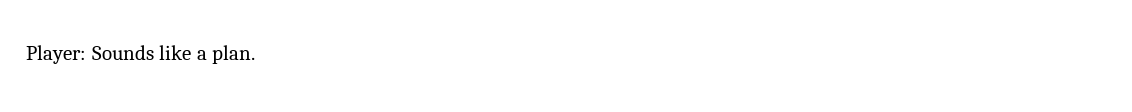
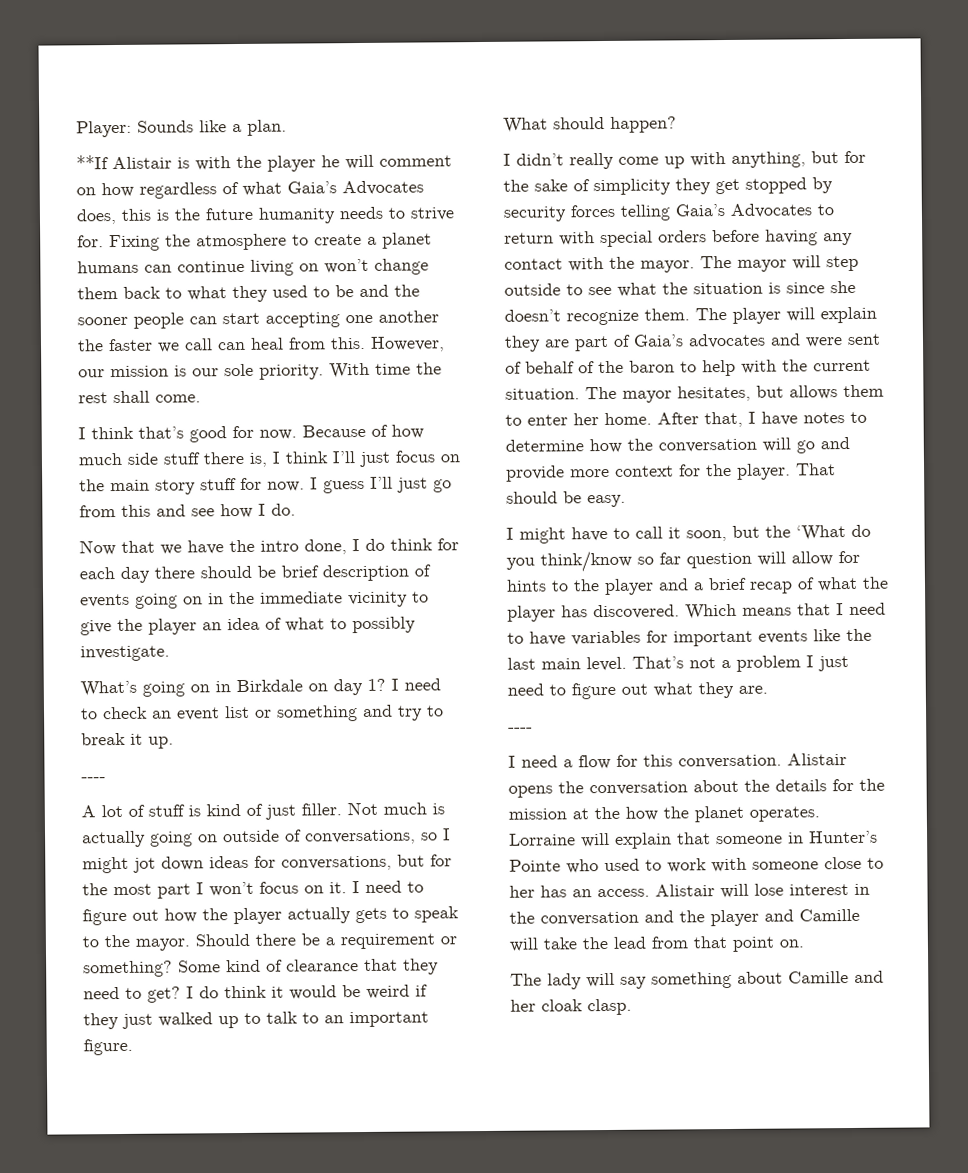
+ **If Alistair is with the player he will comment on how regardless of what Gaia’s Advocates does, this is the future humanity needs to strive for. Fixing the atmosphere to create a planet humans can continue living on won’t change them back to what they used to be and the sooner people can start accepting one another the faster we call can heal from this. However, our mission is our sole priority. With time the rest shall come.
+ I think that’s good for now. Because of how much side stuff there is, I think I’ll just focus on the main story stuff for now. I guess I’ll just go from this and see how I do.
+ Now that we have the intro done, I do think for each day there should be brief description of events going on in the immediate vicinity to give the player an idea of what to possibly investigate.
+ What’s going on in Birkdale on day 1? I need to check an event list or something and try to break it up.
+ ----
+ A lot of stuff is kind of just filler. Not much is actually going on outside of conversations, so I might jot down ideas for conversations, but for the most part I won’t focus on it. I need to figure out how the player actually gets to speak to the mayor. Should there be a requirement or something? Some kind of clearance that they need to get? I do think it would be weird if they just walked up to talk to an important figure.
+ What should happen?
+ I didn’t really come up with anything, but for the sake of simplicity they get stopped by security forces telling Gaia’s Advocates to return with special orders before having any contact with the mayor. The mayor will step outside to see what the situation is since she doesn’t recognize them. The player will explain they are part of Gaia’s advocates and were sent of behalf of the baron to help with the current situation. The mayor hesitates, but allows them to enter her home. After that, I have notes to determine how the conversation will go and provide more context for the player. That should be easy.
+ I might have to call it soon, but the ‘What do you think/know so far question will allow for hints to the player and a brief recap of what the player has discovered. Which means that I need to have variables for important events like the last main level. That’s not a problem I just need to figure out what they are.
+ ----
+ I need a flow for this conversation. Alistair opens the conversation about the details for the mission at the how the planet operates. Lorraine will explain that someone in Hunter’s Pointe who used to work with someone close to her has an access. Alistair will lose interest in the conversation and the player and Camille will take the lead from that point on.
+ The lady will say something about Camille and her cloak clasp.

